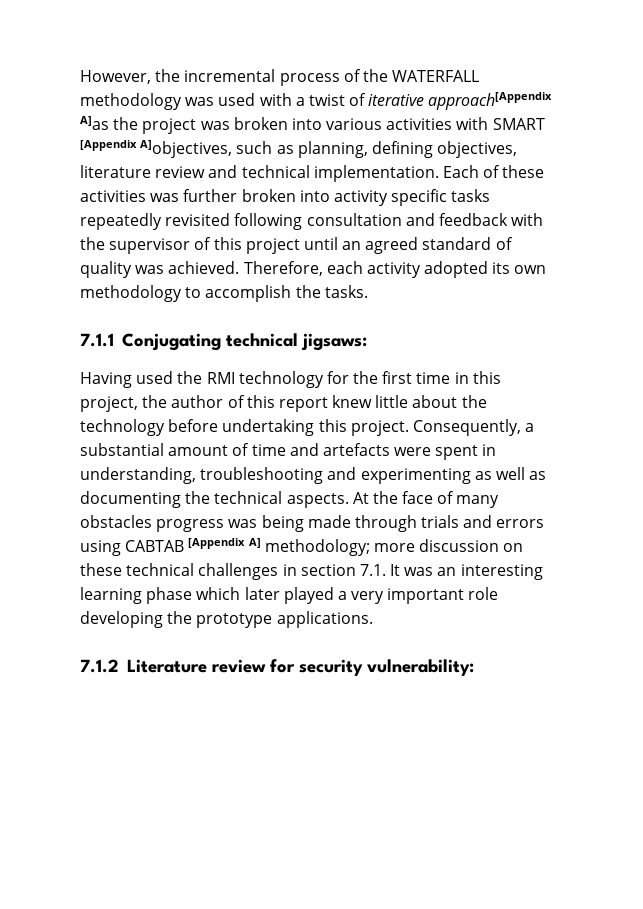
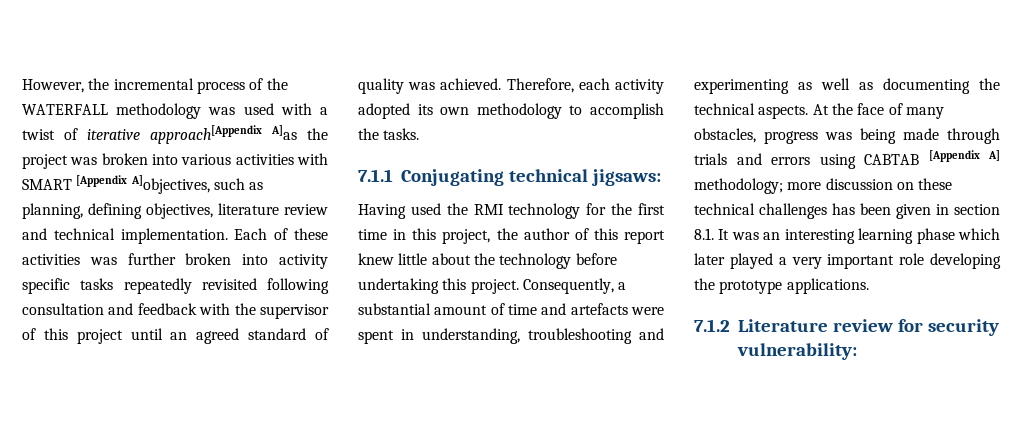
- At the face of many obstacles progress was being made through trials and errors using CABTAB [Appendix A] methodology; more discussion on these technical challenges in section 7.1. It was an interesting learning phase which later played a very important role developing the prototype applications.
+ At the face of many obstacles, progress was being made through trials and errors using CABTAB [Appendix A] methodology; more discussion on these technical challenges has been given in section 8.1. It was an interesting learning phase which later played a very important role developing the prototype applications.

